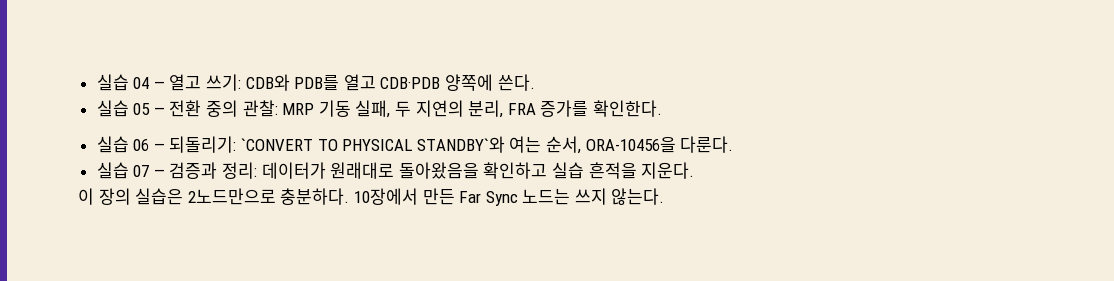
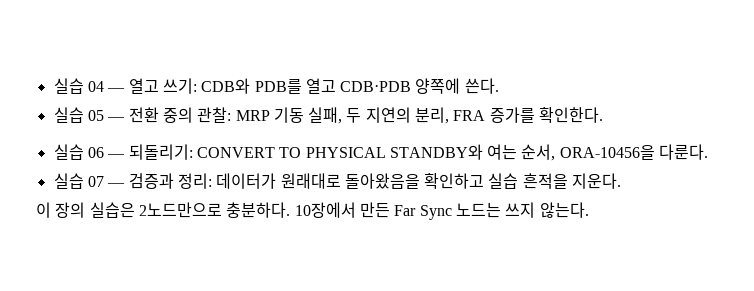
- 실습 06 — 되돌리기: `CONVERT TO PHYSICAL STANDBY`와 여는 순서, ORA-10456을 다룬다.
+ 실습 06 — 되돌리기: CONVERT TO PHYSICAL STANDBY와 여는 순서, ORA-10456을 다룬다.

